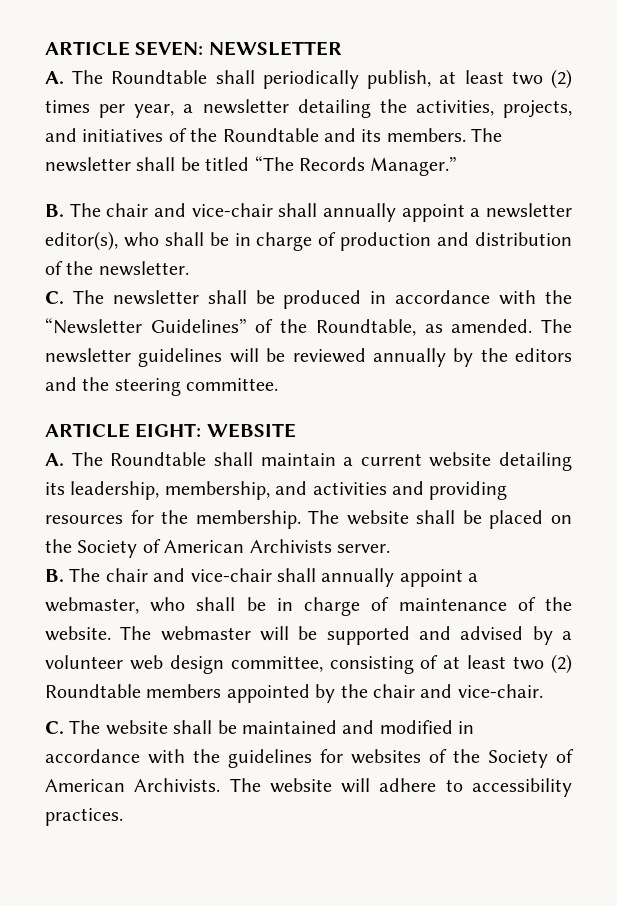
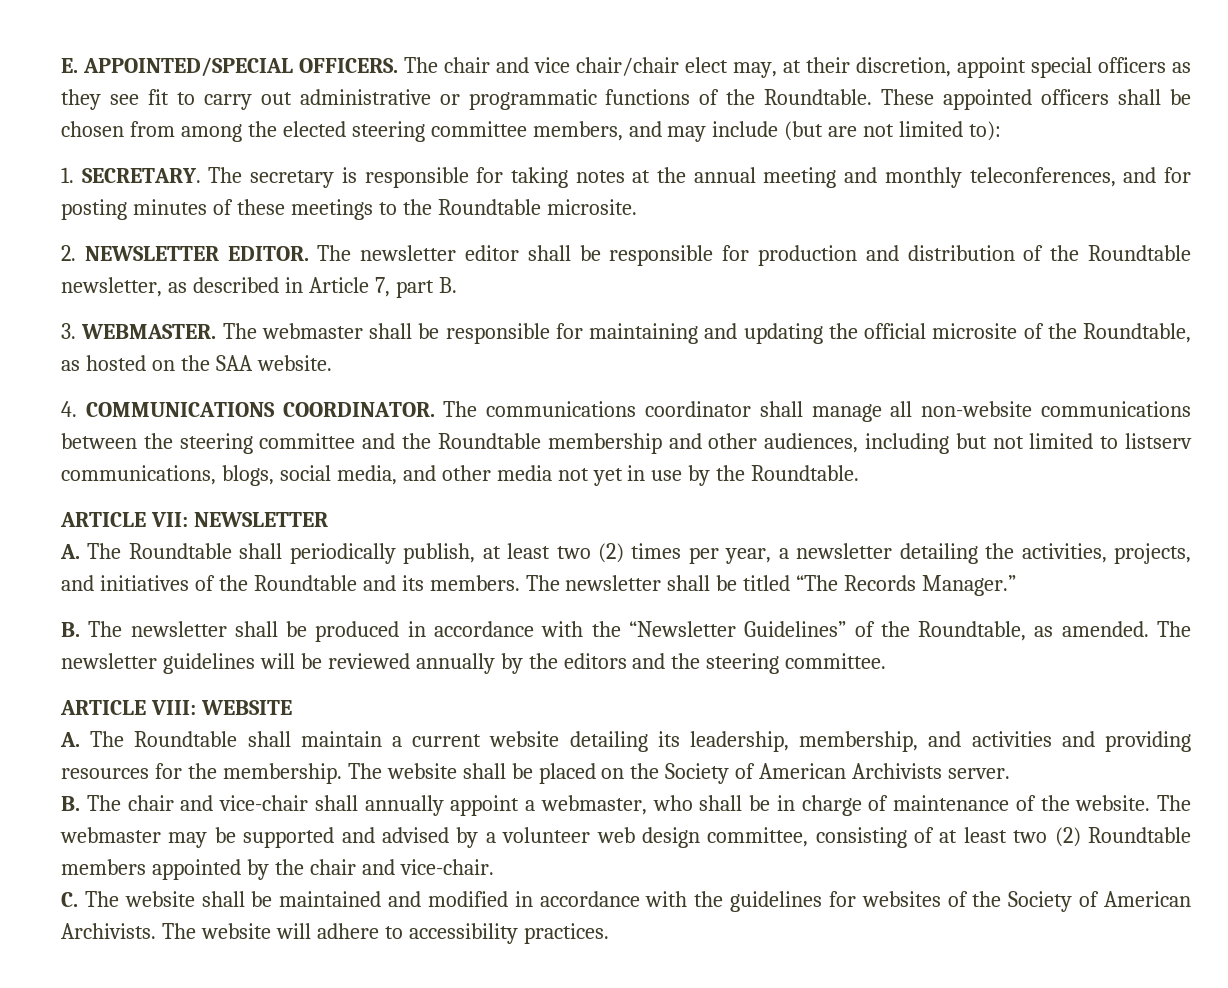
- ARTICLE SEVEN: NEWSLETTER
+ E. APPOINTED/SPECIAL OFFICERS. The chair and vice chair/chair elect may, at their discretion, appoint special officers as they see fit to carry out administrative or programmatic functions of the Roundtable. These appointed officers shall be chosen from among the elected steering committee members, and may include (but are not limited to):
+ 1. SECRETARY. The secretary is responsible for taking notes at the annual meeting and monthly teleconferences, and for posting minutes of these meetings to the Roundtable microsite.
+ 2. NEWSLETTER EDITOR. The newsletter editor shall be responsible for production and distribution of the Roundtable newsletter, as described in Article 7, part B.
+ 3. WEBMASTER. The webmaster shall be responsible for maintaining and updating the official microsite of the Roundtable, as hosted on the SAA website.
+ 4. COMMUNICATIONS COORDINATOR. The communications coordinator shall manage all non-website communications between the steering committee and the Roundtable membership and other audiences, including but not limited to listserv communications, blogs, social media, and other media not yet in use by the Roundtable.
+ ARTICLE VII: NEWSLETTER
- B. The chair and vice-chair shall annually appoint a newsletter editor(s), who shall be in charge of production and distribution of the newsletter.
- C. The newsletter shall be produced in accordance with the “Newsletter Guidelines” of the Roundtable, as amended.
+ B. The newsletter shall be produced in accordance with the “Newsletter Guidelines” of the Roundtable, as amended.
- ARTICLE EIGHT: WEBSITE
+ ARTICLE VIII: WEBSITE
- The webmaster will be supported and advised by a volunteer web design committee, consisting of at least two (2) Roundtable members appointed by the chair and vice-chair.
+ The webmaster may be supported and advised by a volunteer web design committee, consisting of at least two (2) Roundtable members appointed by the chair and vice-chair.

